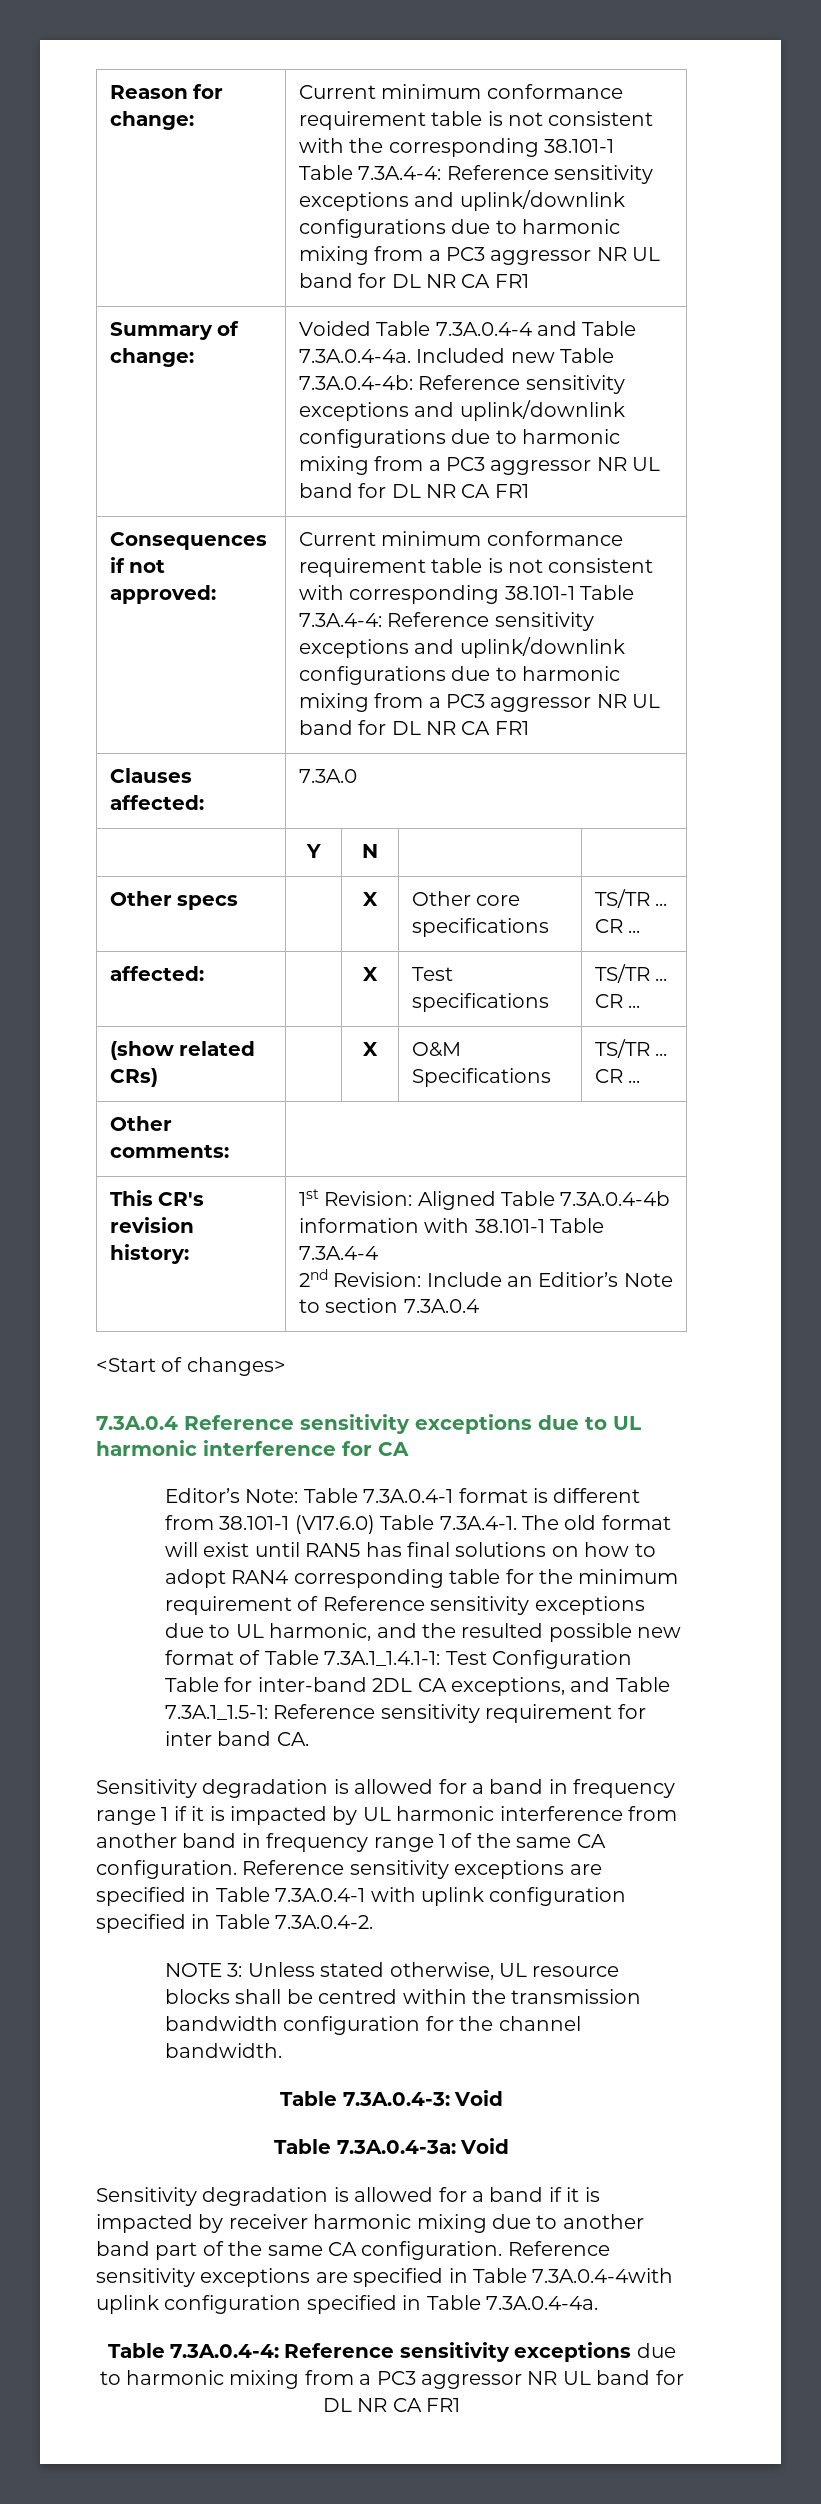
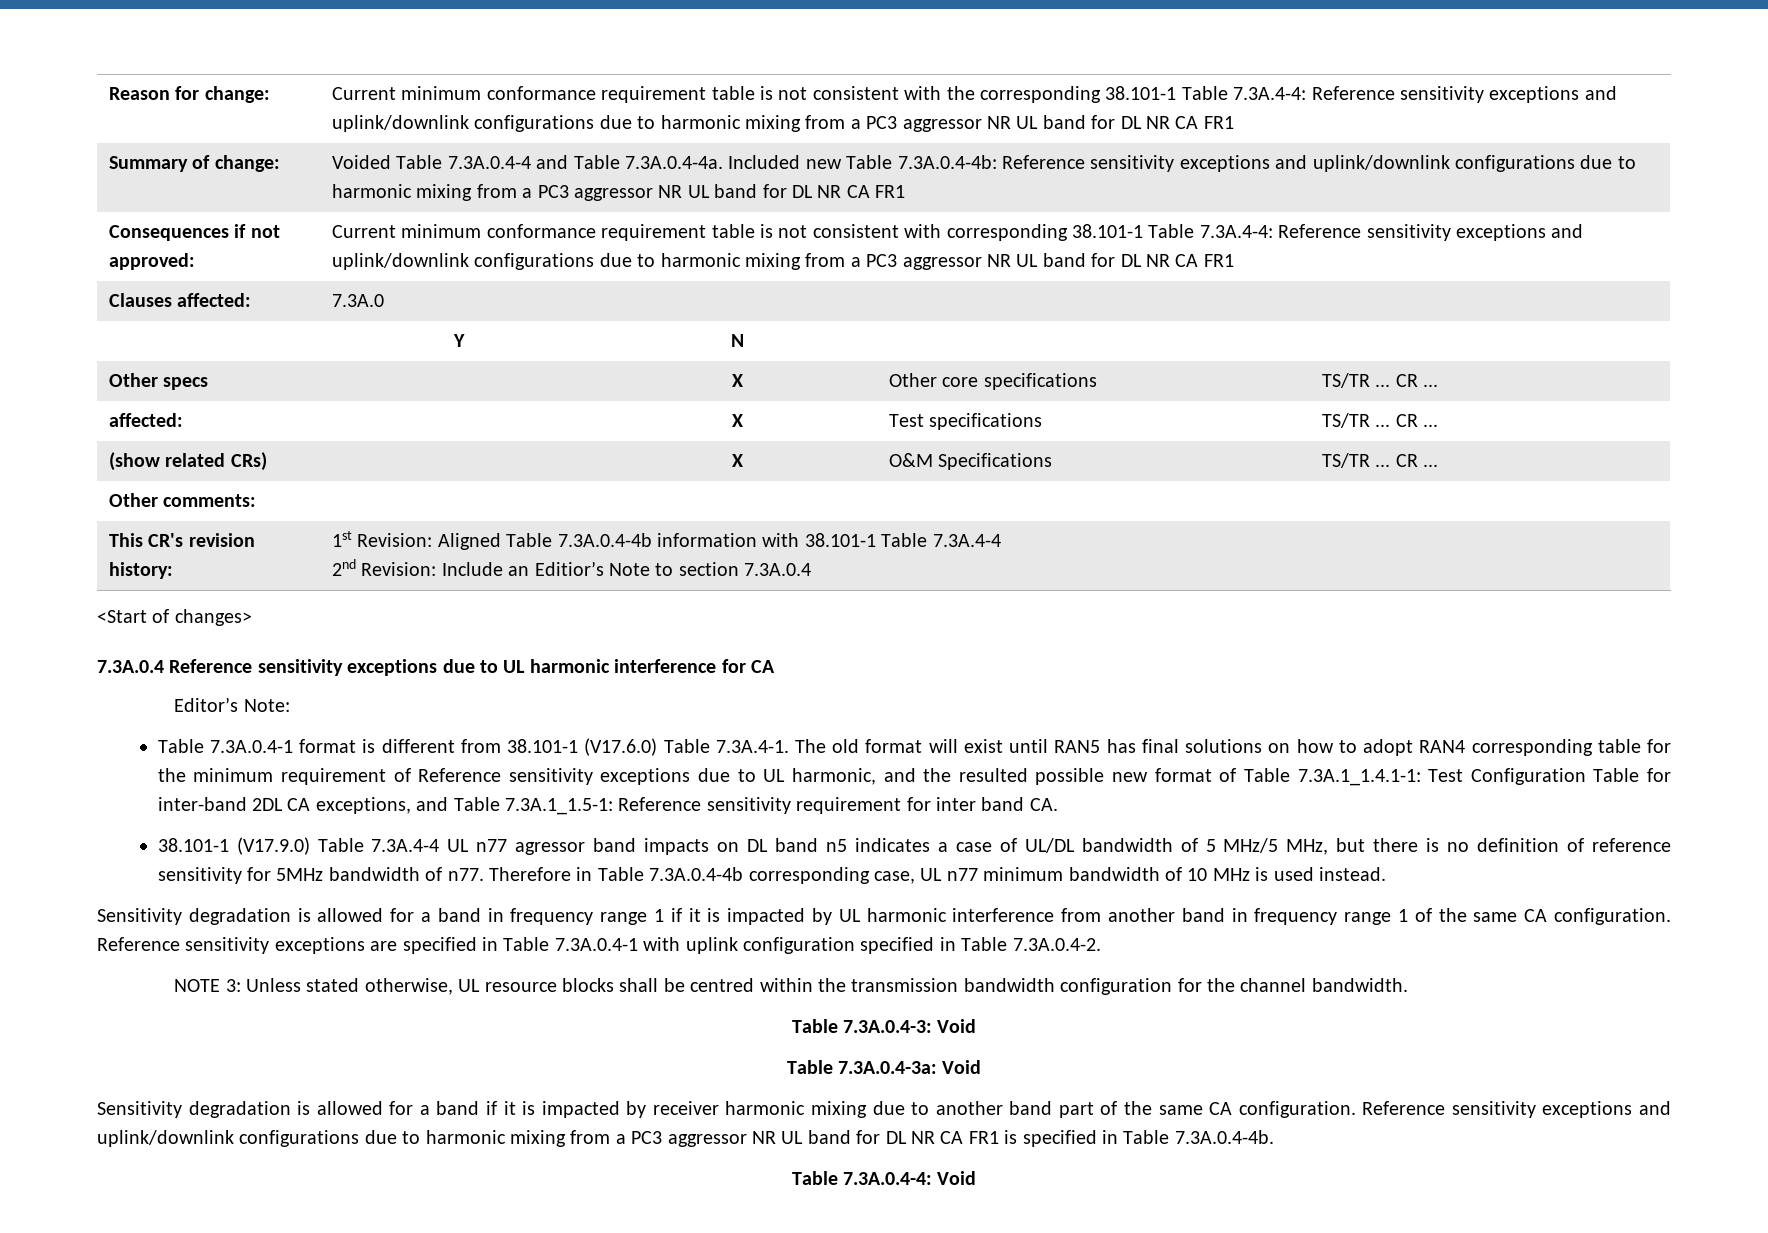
- Editor’s Note: Table 7.3A.0.4-1 format is different from 38.101-1 (V17.6.0) Table 7.3A.4-1. The old format will exist until RAN5 has final solutions on how to adopt RAN4 corresponding table for the minimum requirement of Reference sensitivity exceptions due to UL harmonic, and the resulted possible new format of Table 7.3A.1_1.4.1-1:
+ Editor’s Note:
+ Table 7.3A.0.4-1 format is different from 38.101-1 (V17.6.0) Table 7.3A.4-1. The old format will exist until RAN5 has final solutions on how to adopt RAN4 corresponding table for the minimum requirement of Reference sensitivity exceptions due to UL harmonic, and the resulted possible new format of Table 7.3A.1_1.4.1-1:
+ 38.101-1 (V17.9.0) Table 7.3A.4-4 UL n77 agressor band impacts on DL band n5 indicates a case of UL/DL bandwidth of 5 MHz/5 MHz, but there is no definition of reference sensitivity for 5MHz bandwidth of n77. Therefore in Table 7.3A.0.4-4b corresponding case, UL n77 minimum bandwidth of 10 MHz is used instead.
- Sensitivity degradation is allowed for a band if it is impacted by receiver harmonic mixing due to another band part of the same CA configuration. Reference sensitivity exceptions are specified in Table 7.3A.0.4-4with uplink configuration specified in Table 7.3A.0.4-4a.
- Table 7.3A.0.4-4: Reference sensitivity exceptions due to harmonic mixing from a PC3 aggressor NR UL band for DL NR CA FR1
+ Sensitivity degradation is allowed for a band if it is impacted by receiver harmonic mixing due to another band part of the same CA configuration. Reference sensitivity exceptions and uplink/downlink configurations due to harmonic mixing from a PC3 aggressor NR UL band for DL NR CA FR1 is specified in Table 7.3A.0.4-4b.
+ Table 7.3A.0.4-4: Void

